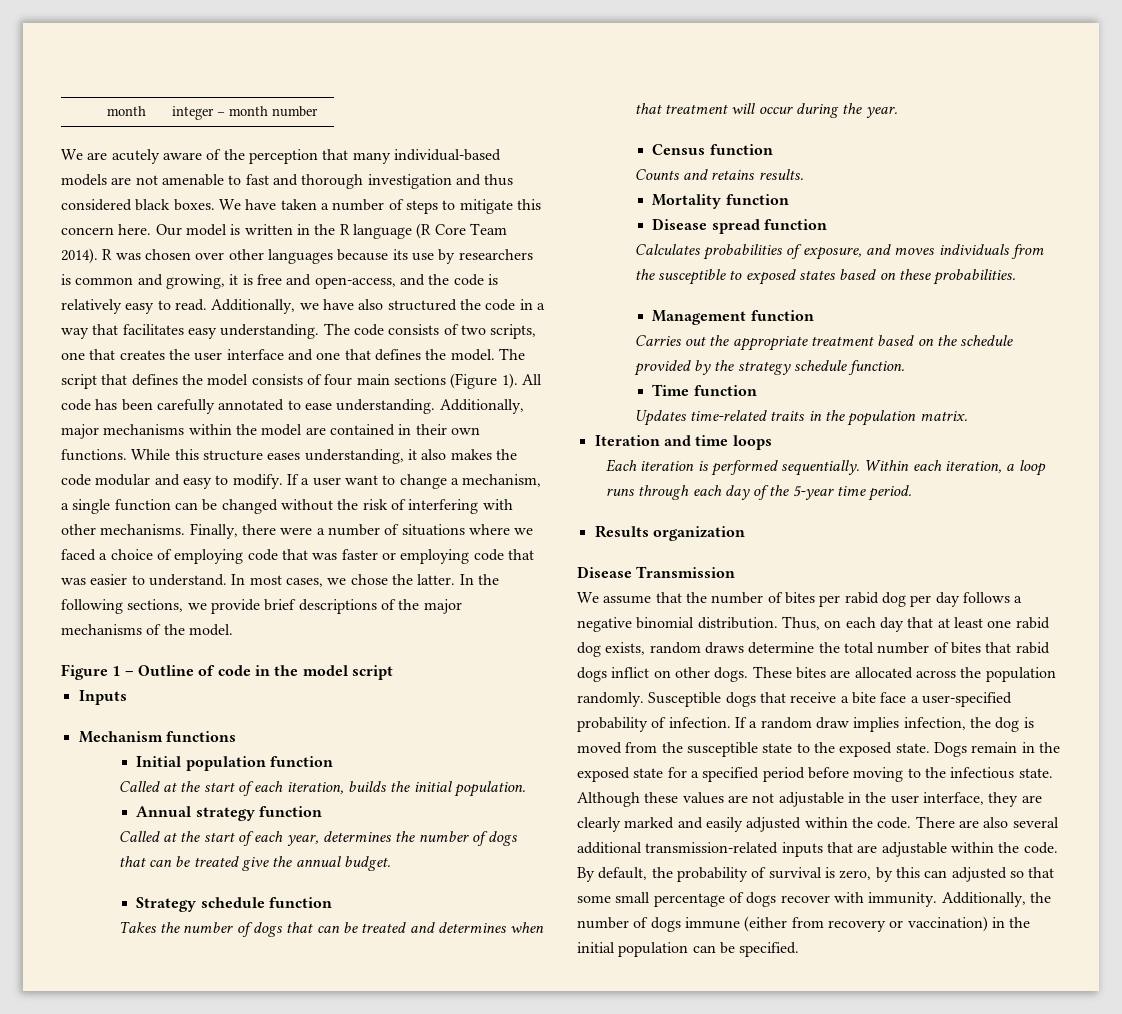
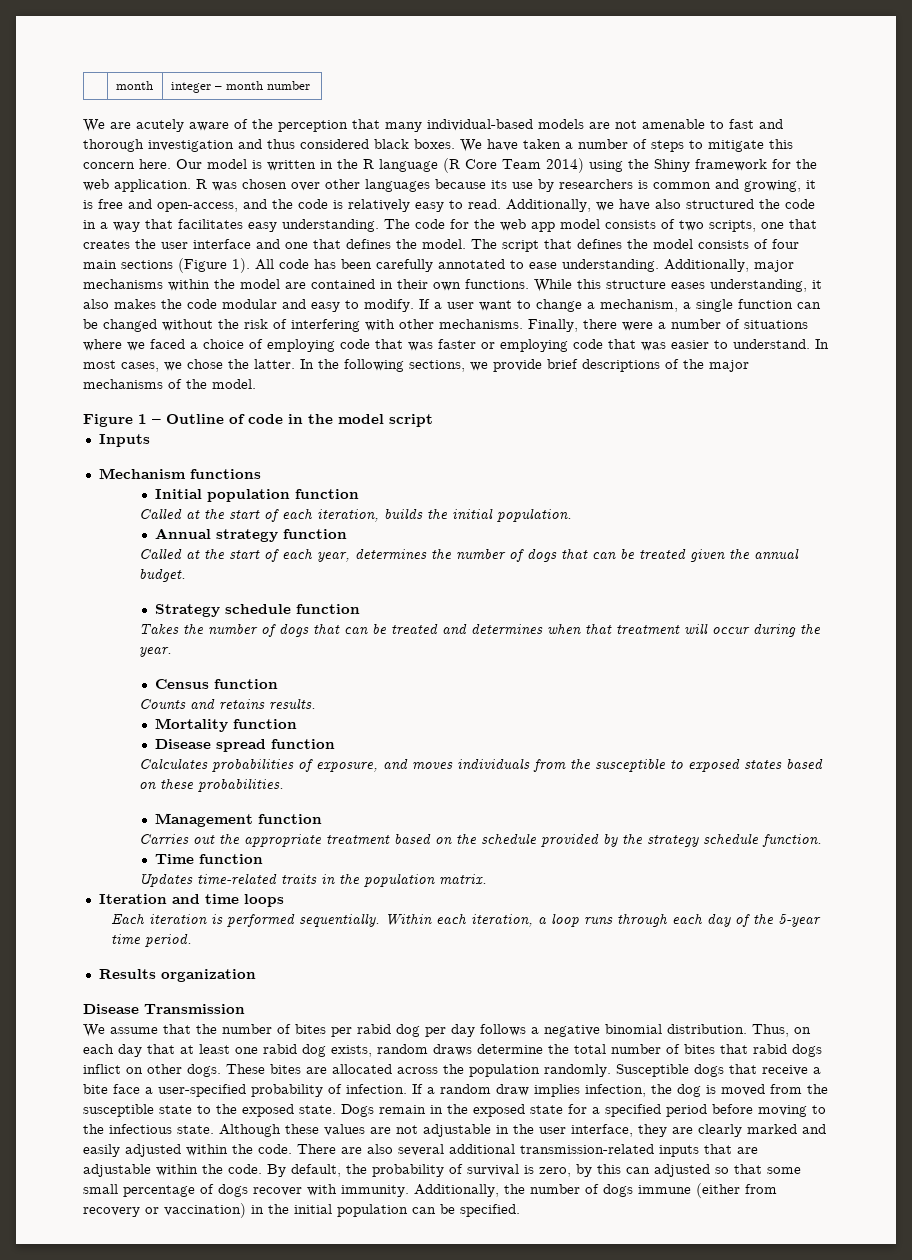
- Our model is written in the R language (R Core Team 2014).
+ Our model is written in the R language (R Core Team 2014) using the Shiny framework for the web application.
- The code consists of two scripts, one that creates the user interface and one that defines the model.
+ The code for the web app model consists of two scripts, one that creates the user interface and one that defines the model.
- Called at the start of each year, determines the number of dogs that can be treated give the annual budget.
+ Called at the start of each year, determines the number of dogs that can be treated given the annual budget.

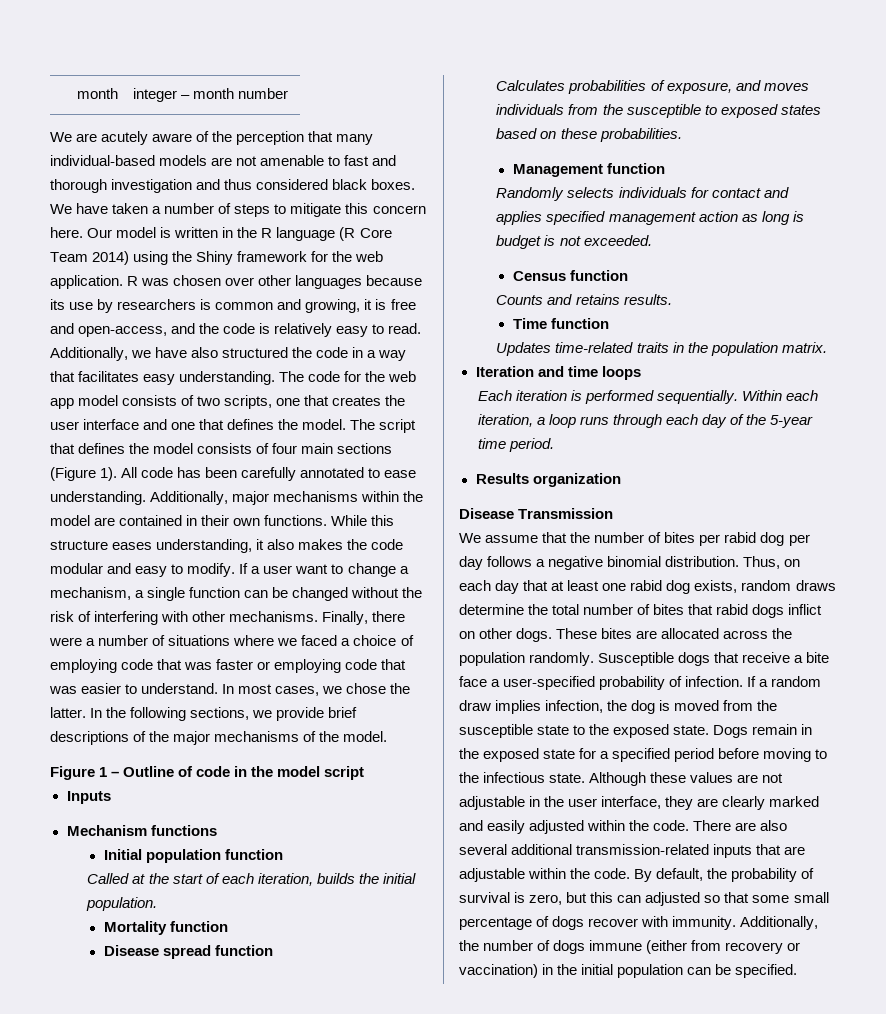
- Annual strategy function
- Called at the start of each year, determines the number of dogs that can be treated given the annual budget.
- Strategy schedule function
- Takes the number of dogs that can be treated and determines when that treatment will occur during the year.
- Census function
- Counts and retains results.
- Carries out the appropriate treatment based on the schedule provided by the strategy schedule function.
+ Randomly selects individuals for contact and applies specified management action as long is budget is not exceeded.
+ Census function
+ Counts and retains results.
- By default, the probability of survival is zero, by this can adjusted so that some small percentage of dogs recover with immunity.
+ By default, the probability of survival is zero, but this can adjusted so that some small percentage of dogs recover with immunity.

